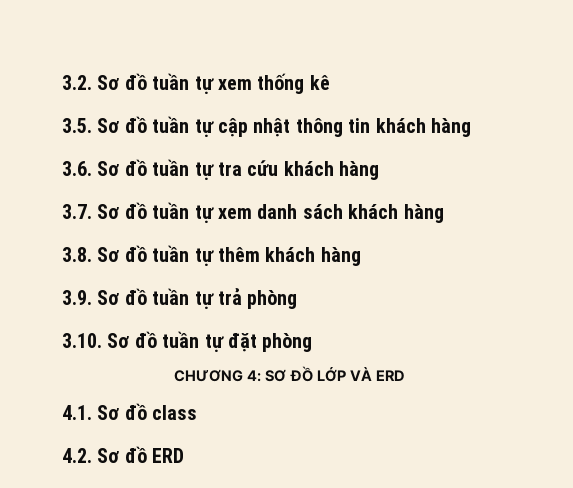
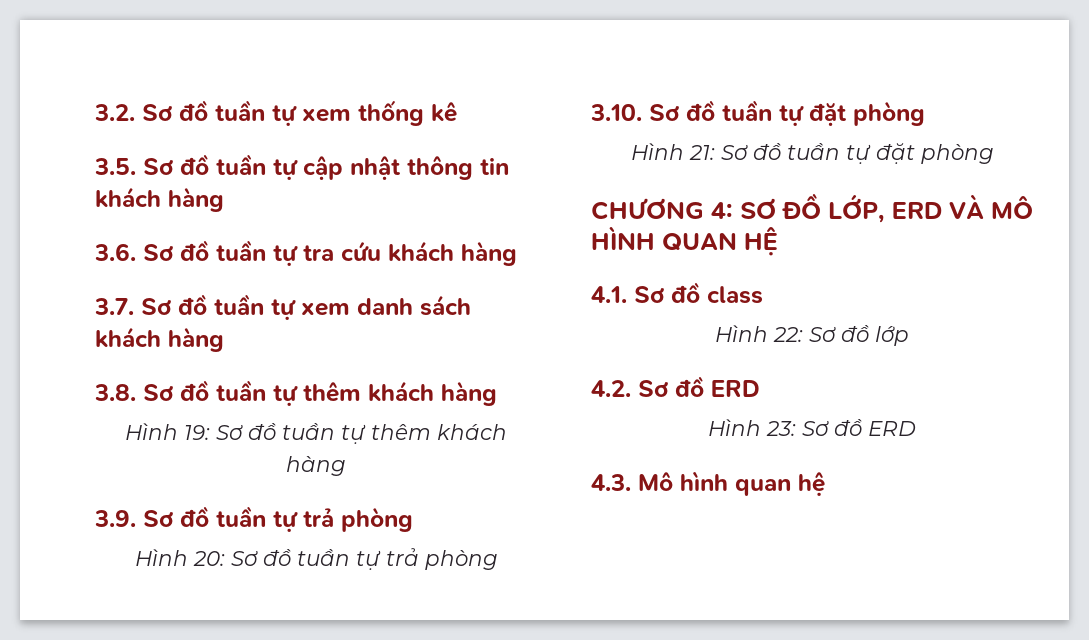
+ Hình 19: Sơ đồ tuần tự thêm khách hàng
+ Hình 20: Sơ đồ tuần tự trả phòng
- CHƯƠNG 4: SƠ ĐỒ LỚP VÀ ERD
+ Hình 21: Sơ đồ tuần tự đặt phòng
+ CHƯƠNG 4: SƠ ĐỒ LỚP, ERD VÀ MÔ HÌNH QUAN HỆ
+ Hình 22: Sơ đồ lớp
+ Hình 23: Sơ đồ ERD
+ 4.3. Mô hình quan hệ

